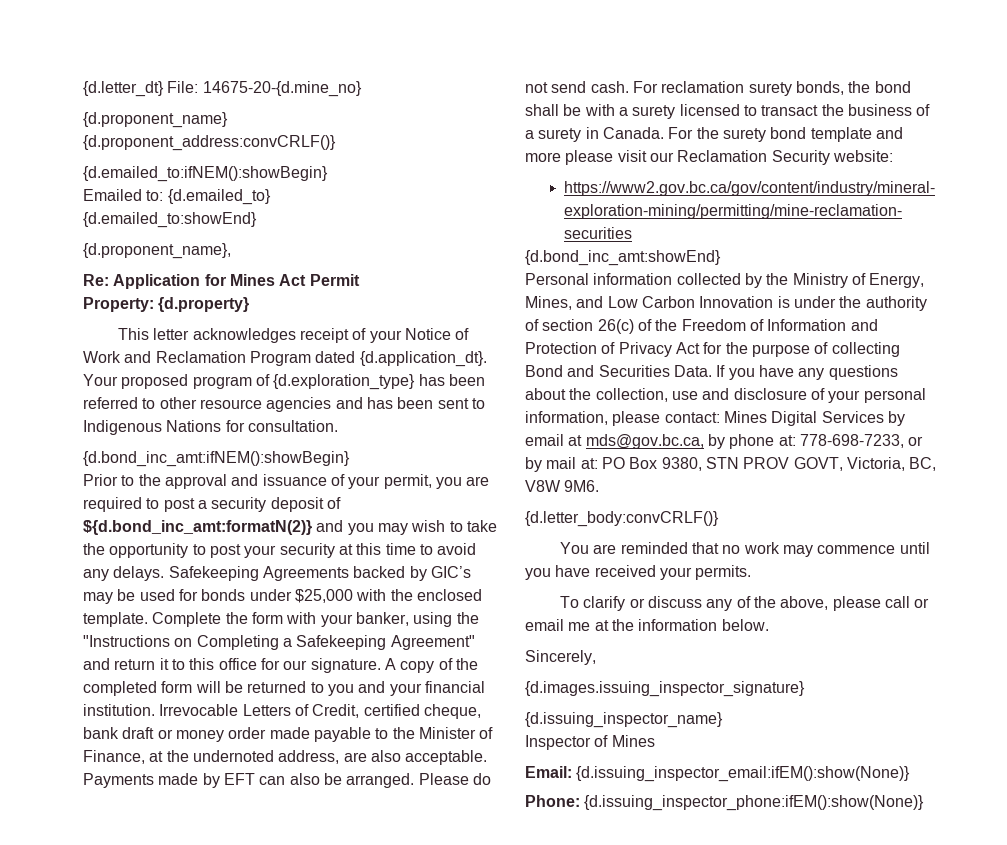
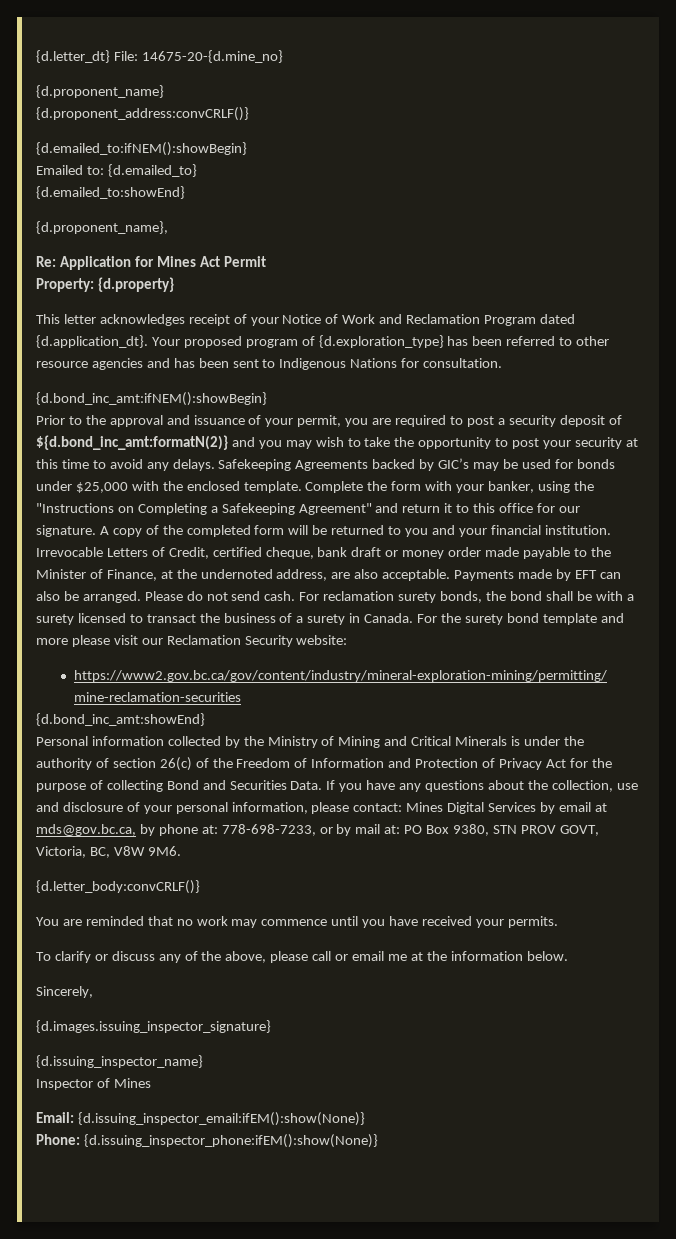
- Personal information collected by the Ministry of Energy, Mines, and Low Carbon Innovation is under the authority of section 26(c) of the Freedom of Information and Protection of Privacy Act for the purpose of collecting Bond and Securities Data.
+ Personal information collected by the Ministry of Mining and Critical Minerals is under the authority of section 26(c) of the Freedom of Information and Protection of Privacy Act for the purpose of collecting Bond and Securities Data.

